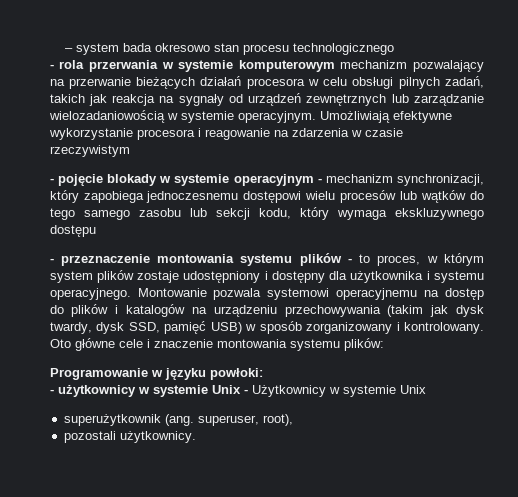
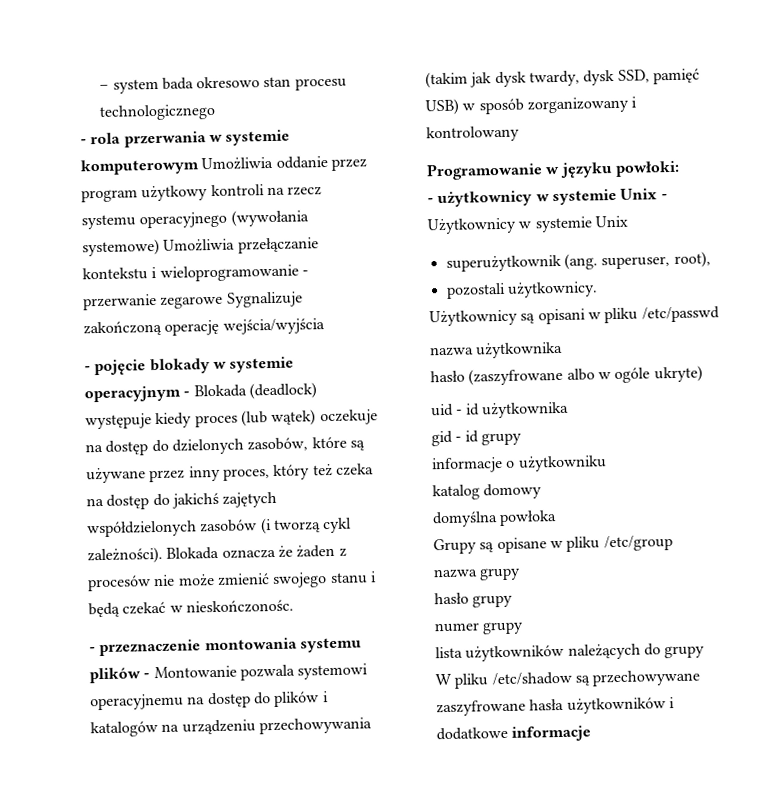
- - rola przerwania w systemie komputerowym mechanizm pozwalający na przerwanie bieżących działań procesora w celu obsługi pilnych zadań, takich jak reakcja na sygnały od urządzeń zewnętrznych lub zarządzanie wielozadaniowością w systemie operacyjnym. Umożliwiają efektywne wykorzystanie procesora i reagowanie na zdarzenia w czasie rzeczywistym
+ - rola przerwania w systemie komputerowym Umożliwia oddanie przez program użytkowy kontroli na rzecz systemu operacyjnego (wywołania systemowe) Umożliwia przełączanie kontekstu i wieloprogramowanie - przerwanie zegarowe Sygnalizuje zakończoną operację wejścia/wyjścia
- - pojęcie blokady w systemie operacyjnym - mechanizm synchronizacji, który zapobiega jednoczesnemu dostępowi wielu procesów lub wątków do tego samego zasobu lub sekcji kodu, który wymaga ekskluzywnego dostępu
+ - pojęcie blokady w systemie operacyjnym - Blokada (deadlock) występuje kiedy proces (lub wątek) oczekuje na dostęp do dzielonych zasobów, które są używane przez inny proces, który też czeka na dostęp do jakichś zajętych współdzielonych zasobów (i tworzą cykl zależności). Blokada oznacza że żaden z procesów nie może zmienić swojego stanu i będą czekać w nieskończonośc.
- - przeznaczenie montowania systemu plików - to proces, w którym system plików zostaje udostępniony i dostępny dla użytkownika i systemu operacyjnego. Montowanie pozwala systemowi operacyjnemu na dostęp do plików i katalogów na urządzeniu przechowywania (takim jak dysk twardy, dysk SSD, pamięć USB) w sposób zorganizowany i kontrolowany. Oto główne cele i znaczenie montowania systemu plików:
+ - przeznaczenie montowania systemu plików - Montowanie pozwala systemowi operacyjnemu na dostęp do plików i katalogów na urządzeniu przechowywania (takim jak dysk twardy, dysk SSD, pamięć USB) w sposób zorganizowany i kontrolowany
+ Użytkownicy są opisani w pliku /etc/passwd
+ nazwa użytkownika
+ hasło (zaszyfrowane albo w ogóle ukryte)
+ uid - id użytkownika
+ gid - id grupy
+ informacje o użytkowniku
+ katalog domowy
+ domyślna powłoka
+ Grupy są opisane w pliku /etc/group
+ nazwa grupy
+ hasło grupy
+ numer grupy
+ lista użytkowników należących do grupy
+ W pliku /etc/shadow są przechowywane zaszyfrowane hasła użytkowników i dodatkowe informacje

